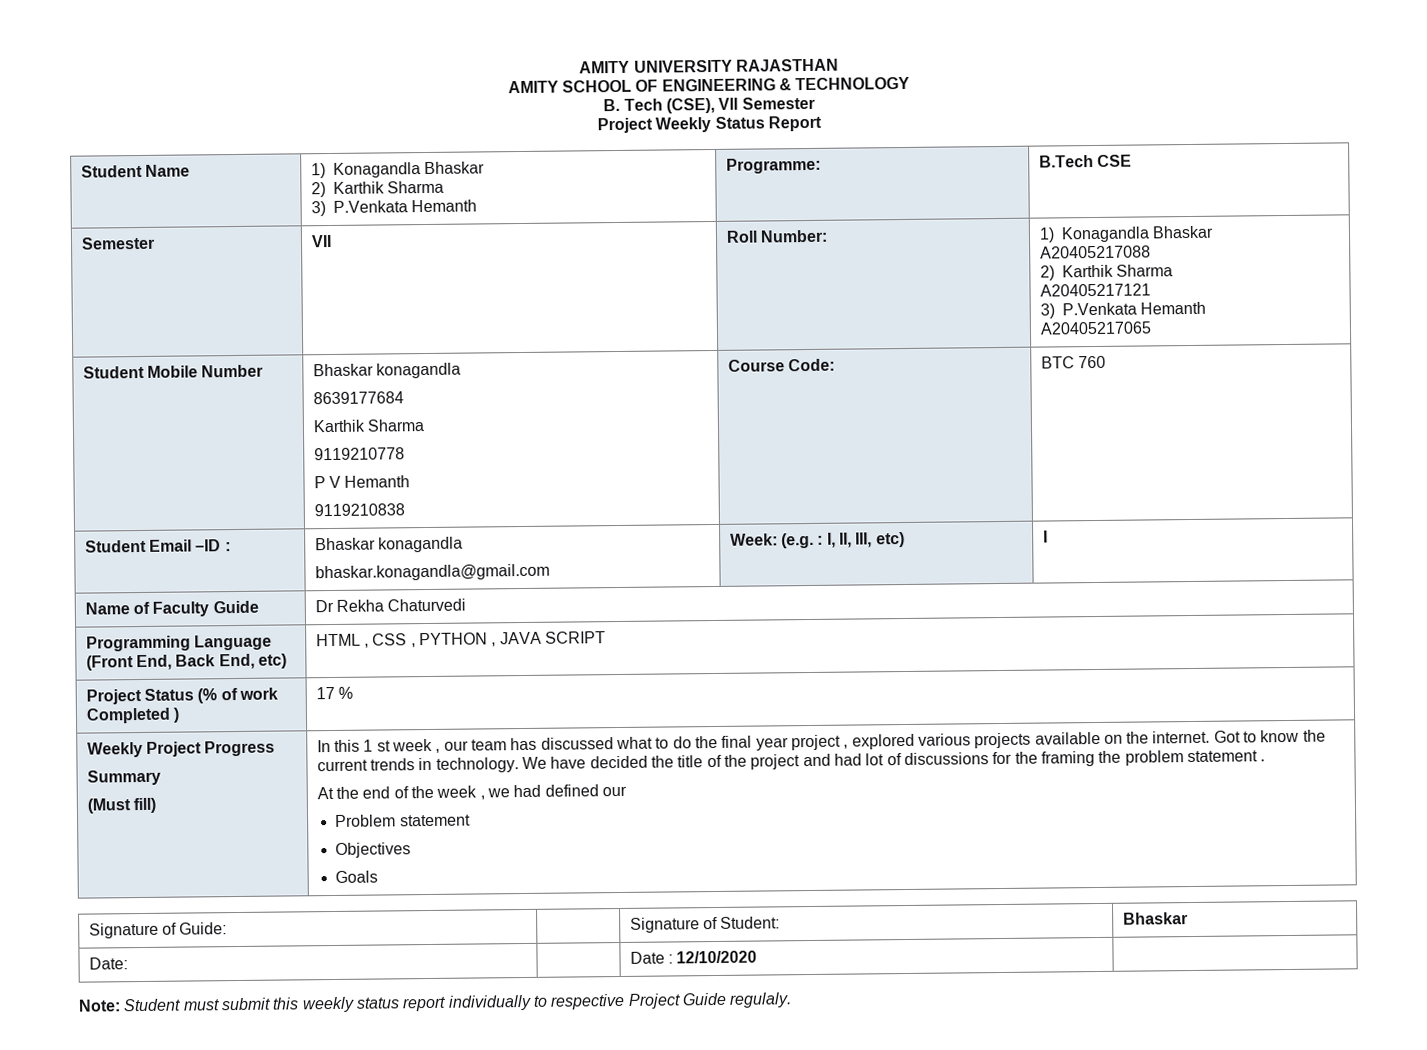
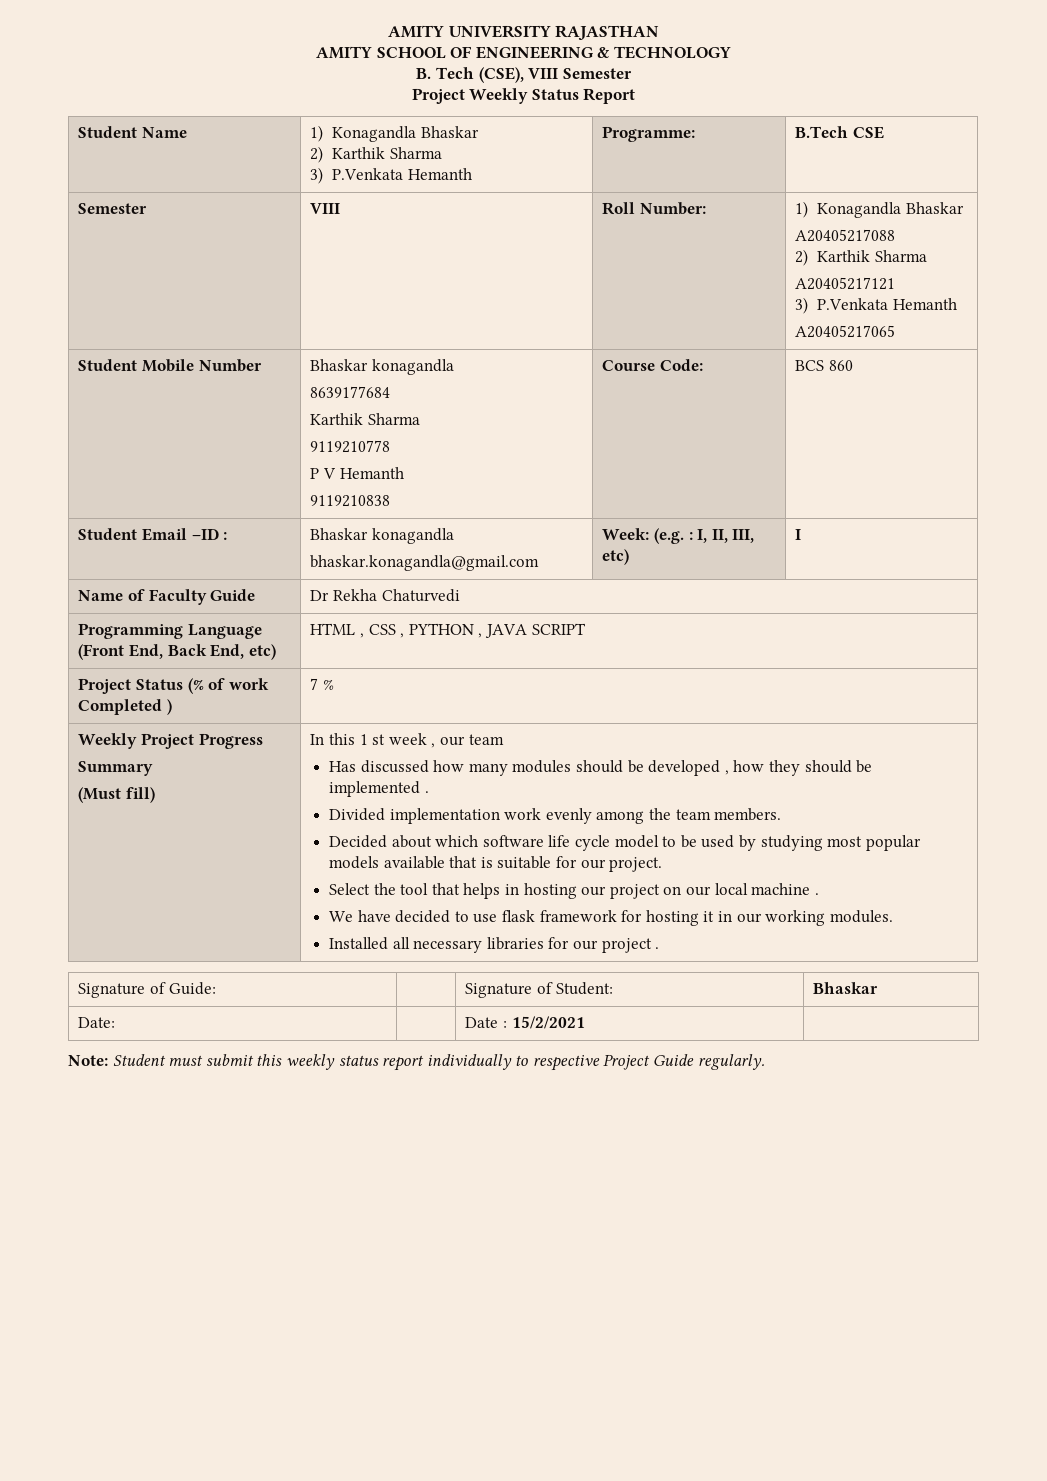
- B. Tech (CSE), VII Semester
+ B. Tech (CSE), VIII Semester
- Semester | VII | Roll Number: | 1) Konagandla Bhaskar
+ Semester | VIII | Roll Number: | 1) Konagandla Bhaskar
  Student Mobile Number | Bhaskar konagandla
  8639177684
  Karthik Sharma
  9119210778
  P V Hemanth
- 9119210838 | Course Code: | BTC 760
+ 9119210838 | Course Code: | BCS 860
- Project Status (% of work Completed ) | 17 %
+ Project Status (% of work Completed ) | 7 %
- In this 1 st week , our team has discussed what to do the final year project , explored various projects available on the internet. Got to know the current trends in technology. We have decided the title of the project and had lot of discussions for the framing the problem statement .
- At the end of the week , we had defined our
- Problem statement
- Objectives
- Goals
+ In this 1 st week , our team
+ Has discussed how many modules should be developed , how they should be implemented .
+ Divided implementation work evenly among the team members.
+ Decided about which software life cycle model to be used by studying most popular models available that is suitable for our project.
+ Select the tool that helps in hosting our project on our local machine .
+ We have decided to use flask framework for hosting it in our working modules.
+ Installed all necessary libraries for our project .
- Date: | | Date : 12/10/2020 |
+ Date: | | Date : 15/2/2021 |
- Note: Student must submit this weekly status report individually to respective Project Guide regulaly.
+ Note: Student must submit this weekly status report individually to respective Project Guide regularly.

